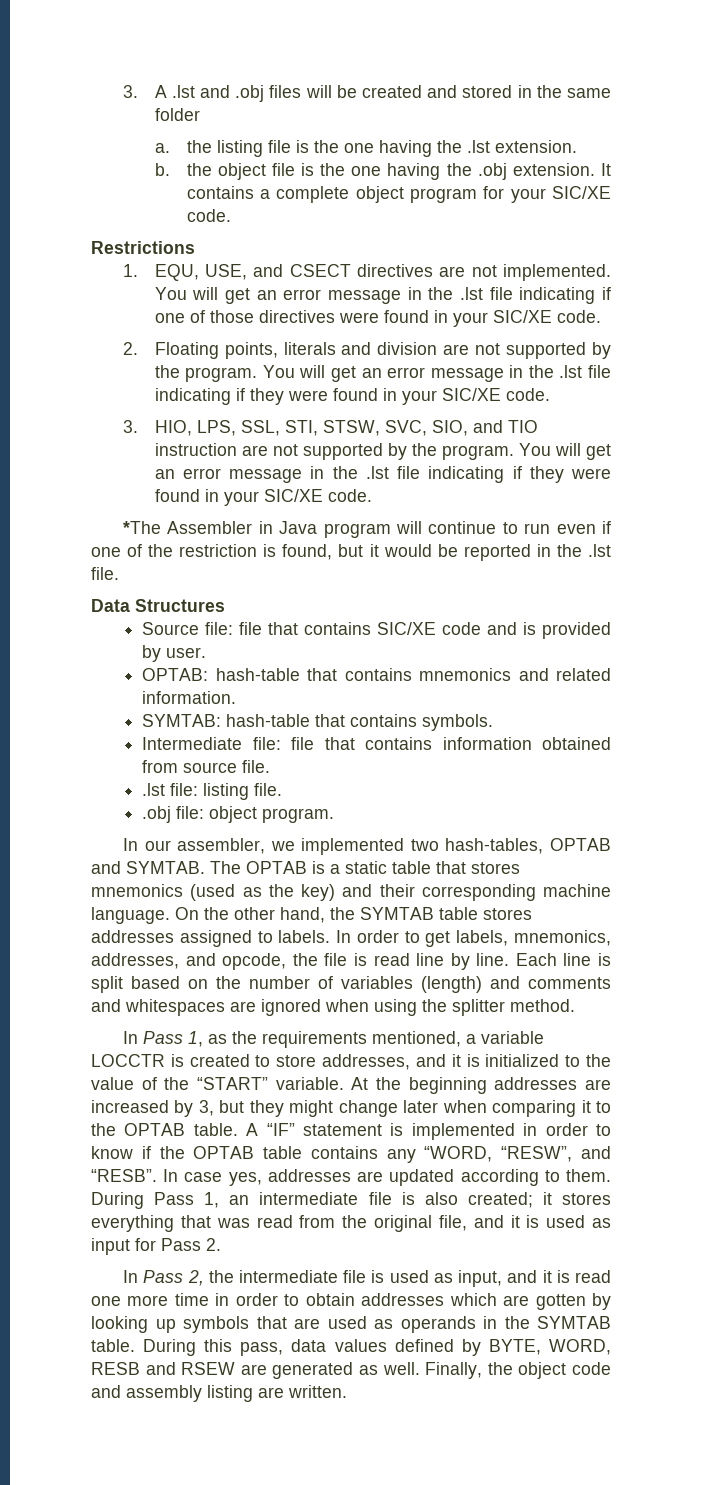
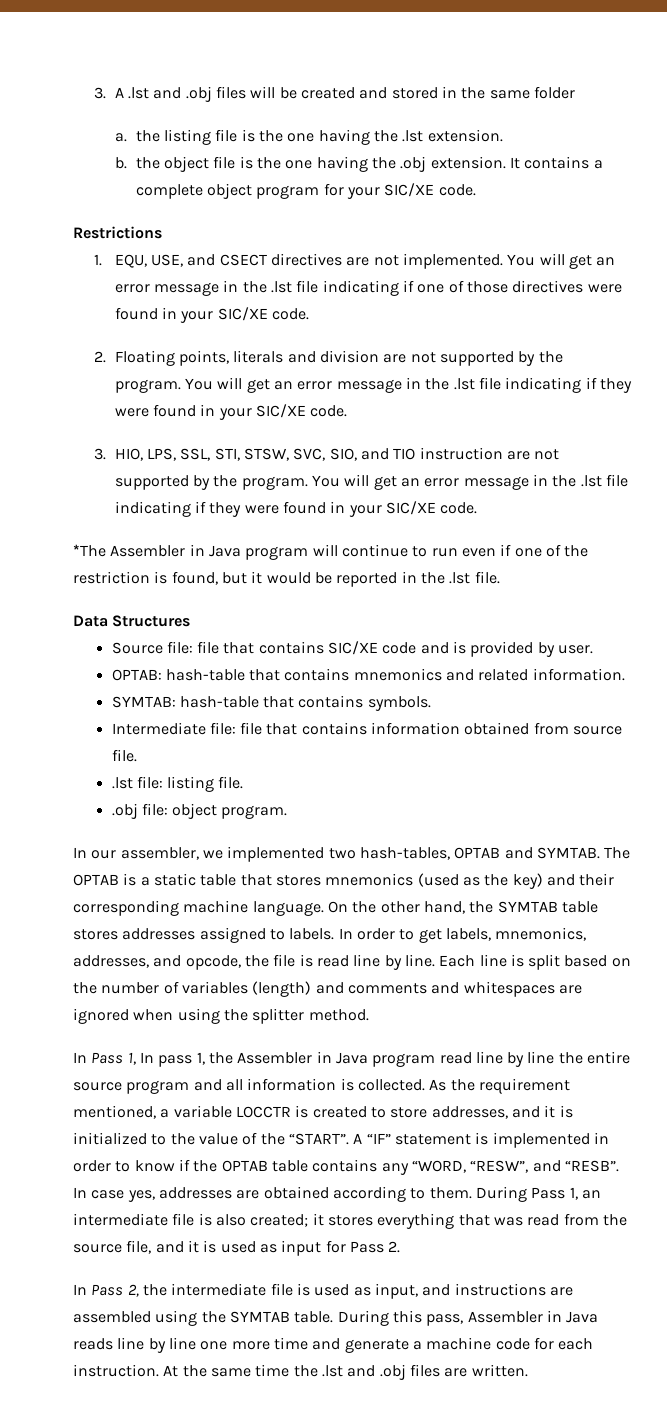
- In Pass 1, as the requirements mentioned, a variable LOCCTR is created to store addresses, and it is initialized to the value of the “START” variable. At the beginning addresses are increased by 3, but they might change later when comparing it to the OPTAB table.
+ In Pass 1, In pass 1, the Assembler in Java program read line by line the entire source program and all information is collected. As the requirement mentioned, a variable LOCCTR is created to store addresses, and it is initialized to the value of the “START”.
- In case yes, addresses are updated according to them.
+ In case yes, addresses are obtained according to them.
- During Pass 1, an intermediate file is also created; it stores everything that was read from the original file, and it is used as input for Pass 2.
+ During Pass 1, an intermediate file is also created; it stores everything that was read from the source file, and it is used as input for Pass 2.
- In Pass 2, the intermediate file is used as input, and it is read one more time in order to obtain addresses which are gotten by looking up symbols that are used as operands in the SYMTAB table.
+ In Pass 2, the intermediate file is used as input, and instructions are assembled using the SYMTAB table.
- During this pass, data values defined by BYTE, WORD, RESB and RSEW are generated as well. Finally, the object code and assembly listing are written.
+ During this pass, Assembler in Java reads line by line one more time and generate a machine code for each instruction. At the same time the .lst and .obj files are written.

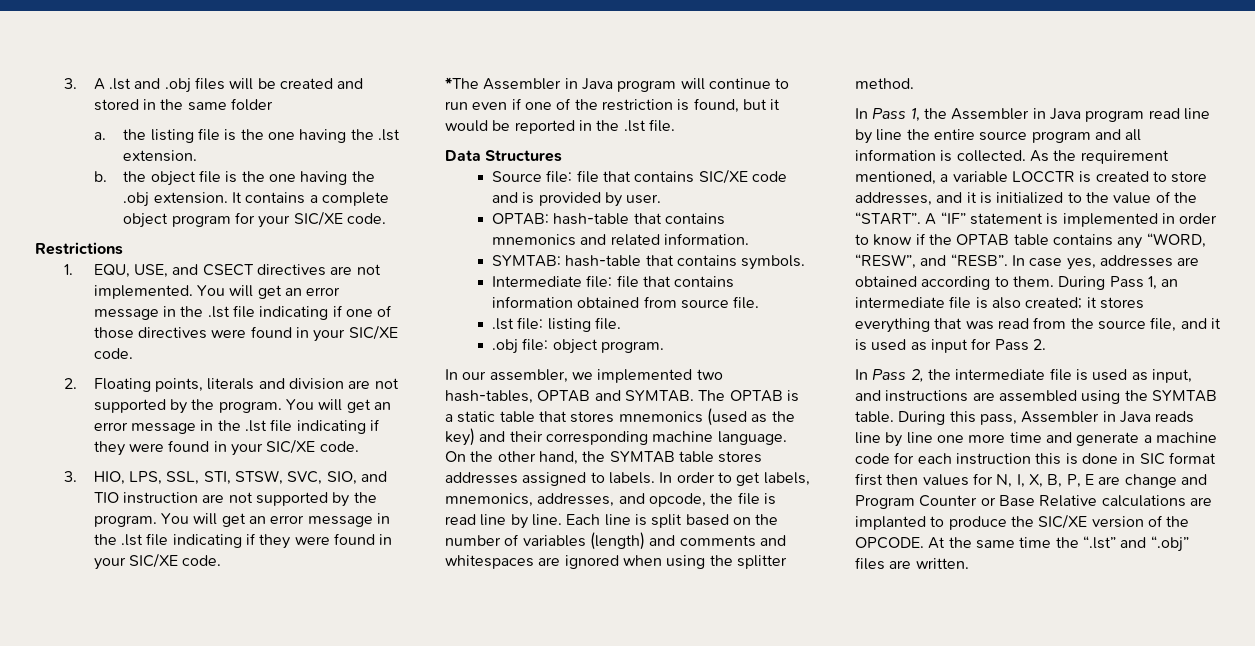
- In Pass 1, In pass 1, the Assembler in Java program read line by line the entire source program and all information is collected.
+ In Pass 1, the Assembler in Java program read line by line the entire source program and all information is collected.
- During this pass, Assembler in Java reads line by line one more time and generate a machine code for each instruction.
+ During this pass, Assembler in Java reads line by line one more time and generate a machine code for each instruction this is done in SIC format first then values for N, I, X, B, P, E are change and Program Counter or Base Relative calculations are implanted to produce the SIC/XE version of the OPCODE.
- At the same time the .lst and .obj files are written.
+ At the same time the “.lst” and “.obj” files are written.

